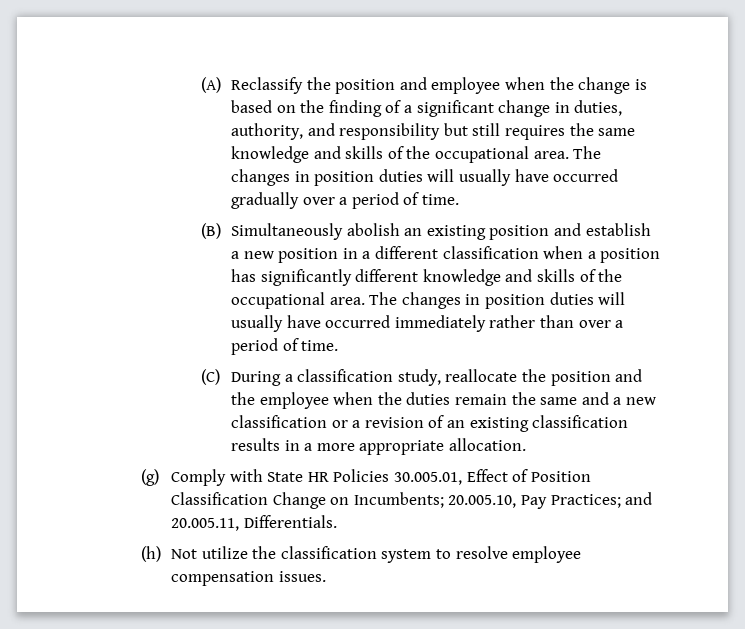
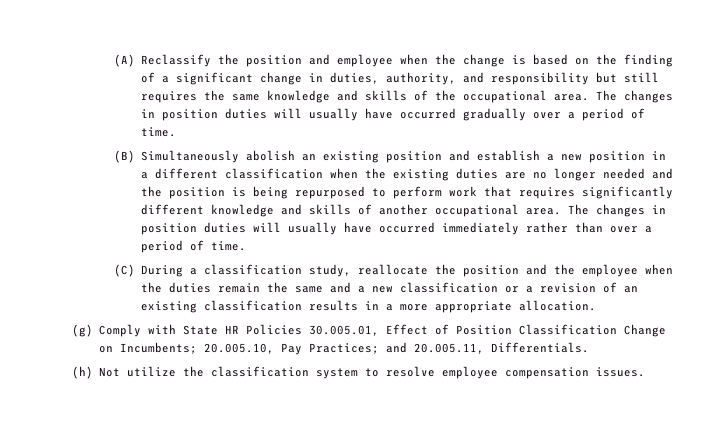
- (B) Simultaneously abolish an existing position and establish a new position in a different classification when a position has significantly different knowledge and skills of the occupational area.
+ (B) Simultaneously abolish an existing position and establish a new position in a different classification when the existing duties are no longer needed and the position is being repurposed to perform work that requires significantly different knowledge and skills of another occupational area.

